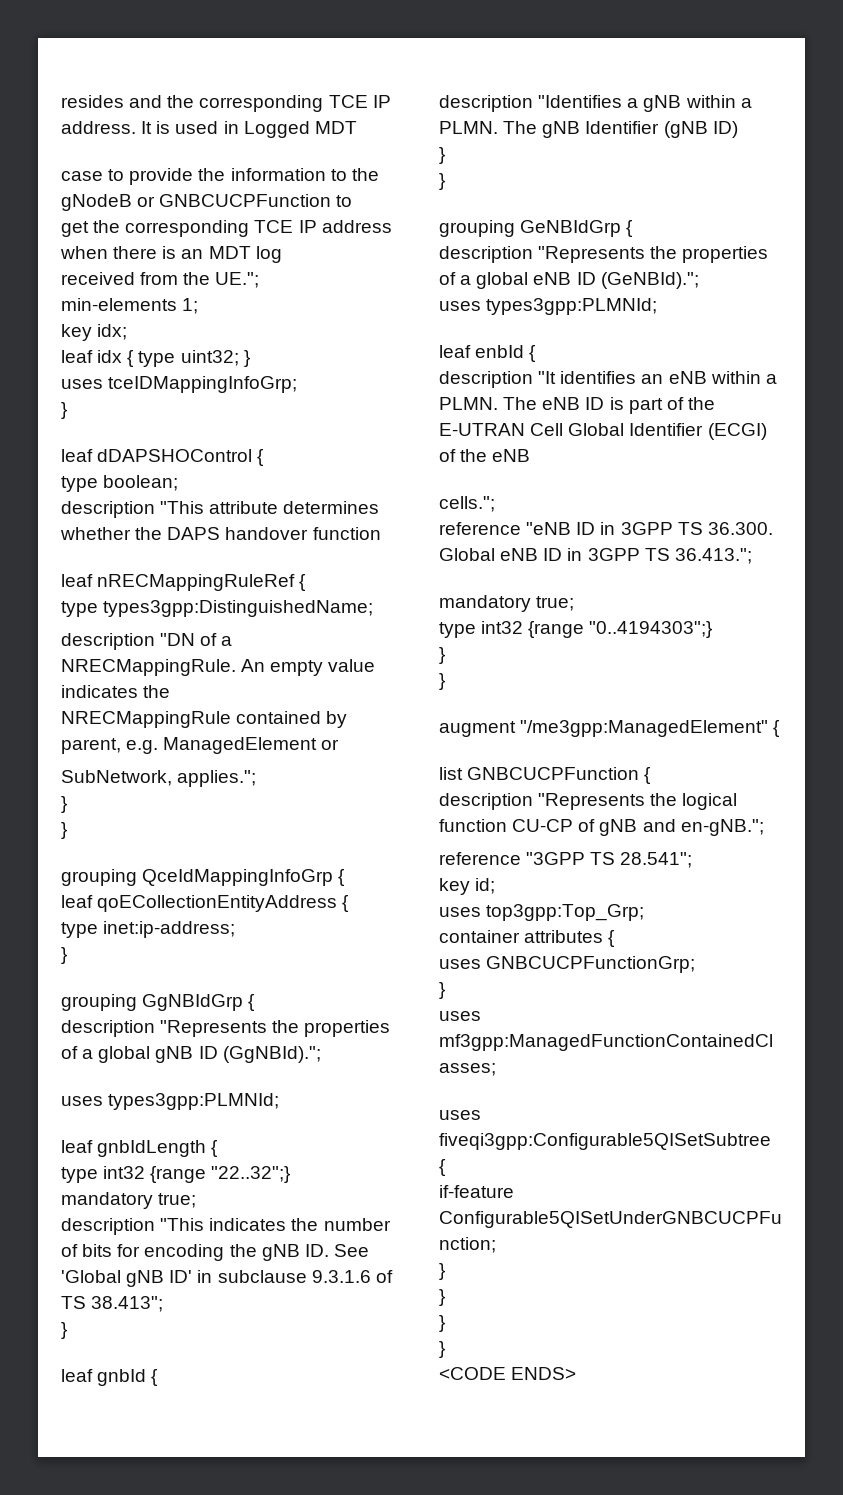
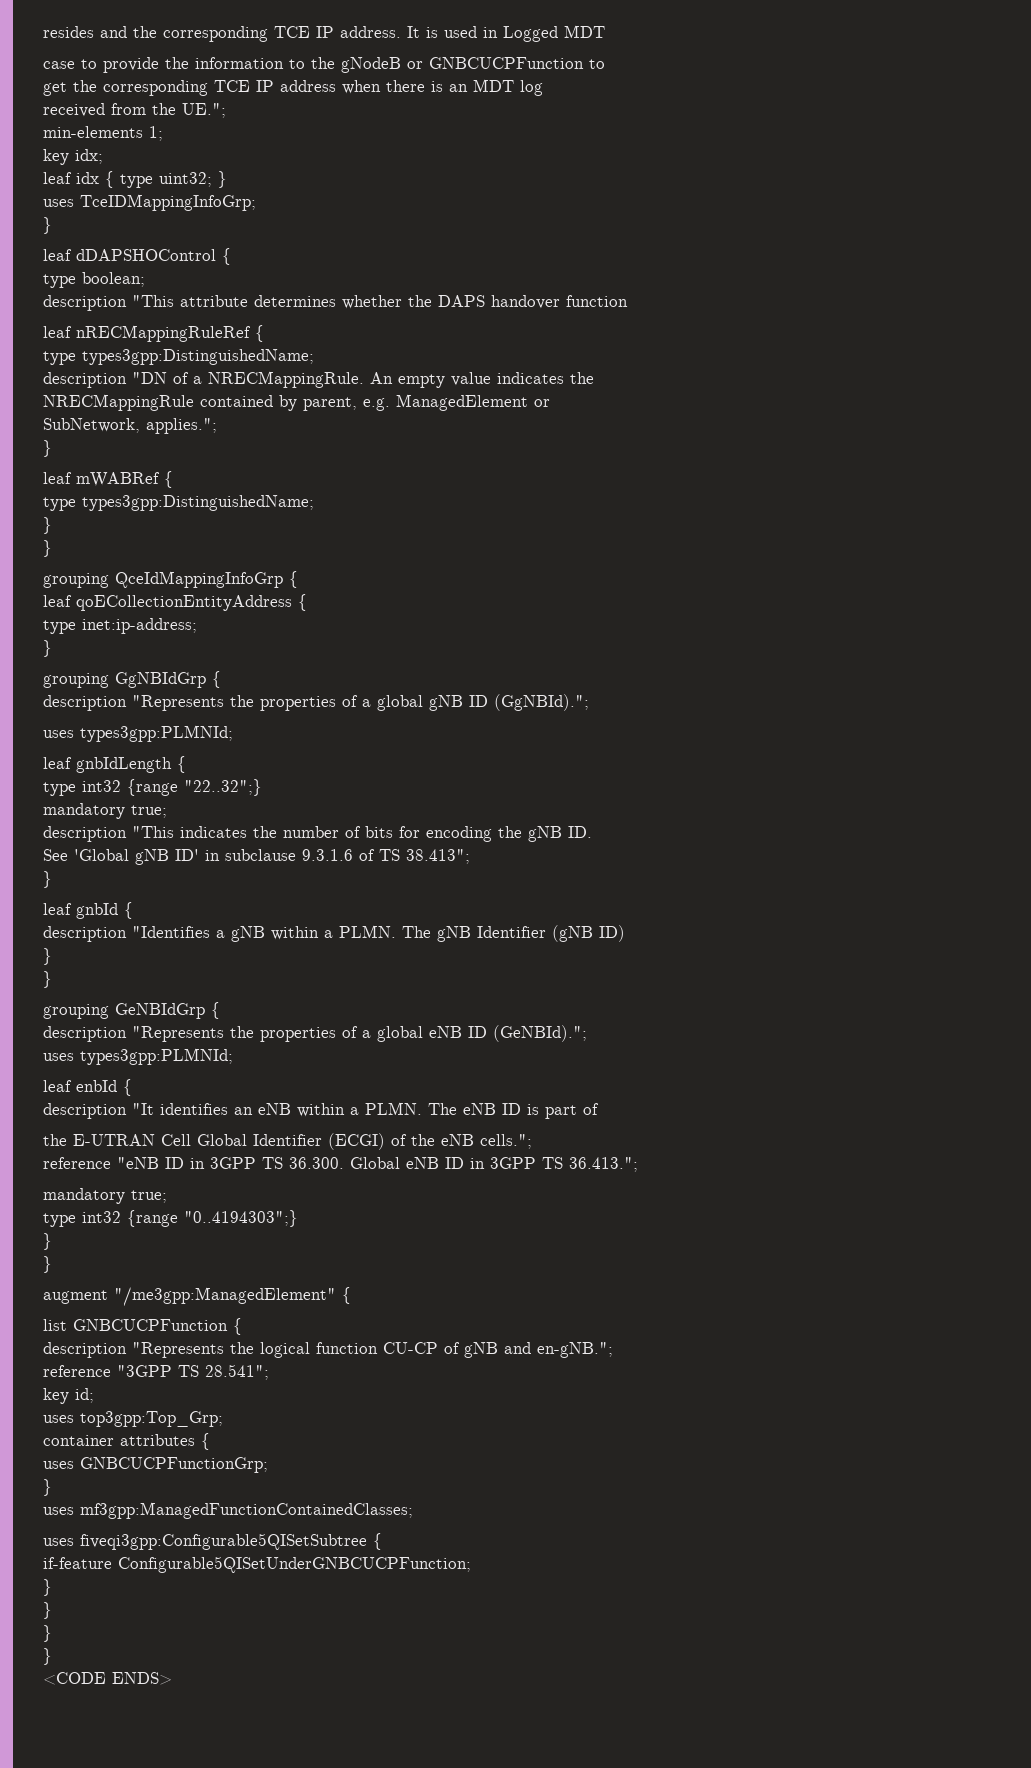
- uses tceIDMappingInfoGrp;
+ uses TceIDMappingInfoGrp;
+ leaf mWABRef {
+ type types3gpp:DistinguishedName;
+ }
- description "This indicates the number of bits for encoding the gNB ID. See 'Global gNB ID' in subclause 9.3.1.6 of TS 38.413";
+ description "This indicates the number of bits for encoding the gNB ID.
+ See 'Global gNB ID' in subclause 9.3.1.6 of TS 38.413";
- The eNB ID is part of the E-UTRAN Cell Global Identifier (ECGI) of the eNB
- cells.";
+ The eNB ID is part of
+ the E-UTRAN Cell Global Identifier (ECGI) of the eNB cells.";

